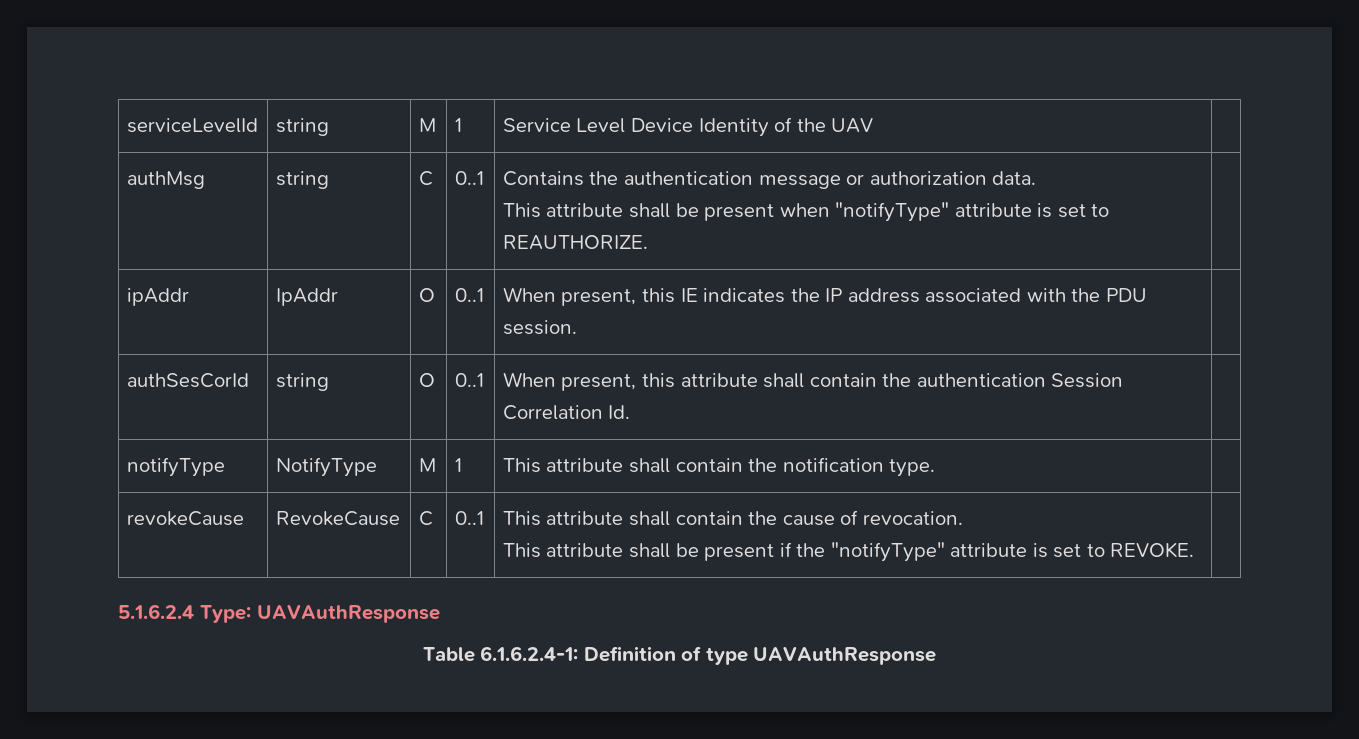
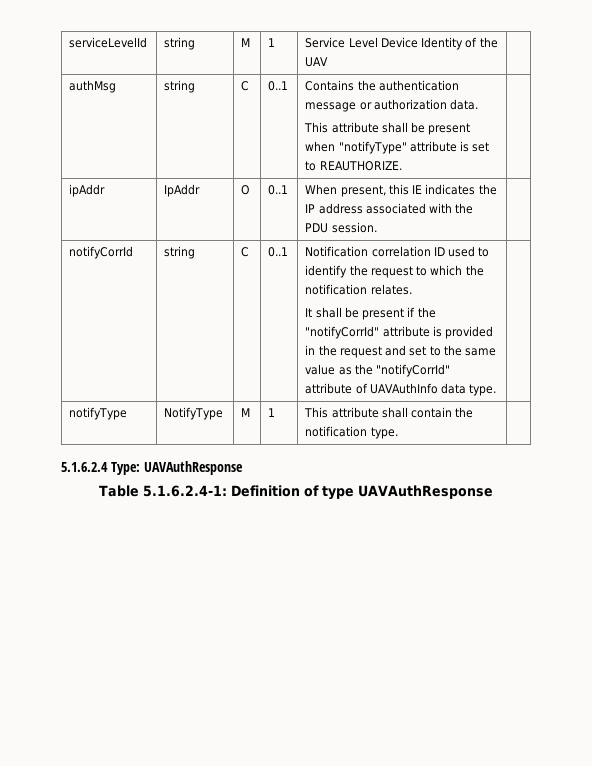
- authSesCorId | string | O | 0..1 | When present, this attribute shall contain the authentication Session Correlation Id.
+ notifyCorrId | string | C | 0..1 | Notification correlation ID used to identify the request to which the notification relates.
+ It shall be present if the "notifyCorrId" attribute is provided in the request and set to the same value as the "notifyCorrId" attribute of UAVAuthInfo data type.
- revokeCause | RevokeCause | C | 0..1 | This attribute shall contain the cause of revocation.
- This attribute shall be present if the "notifyType" attribute is set to REVOKE. |
- Table 6.1.6.2.4-1: Definition of type UAVAuthResponse
+ Table 5.1.6.2.4-1: Definition of type UAVAuthResponse

